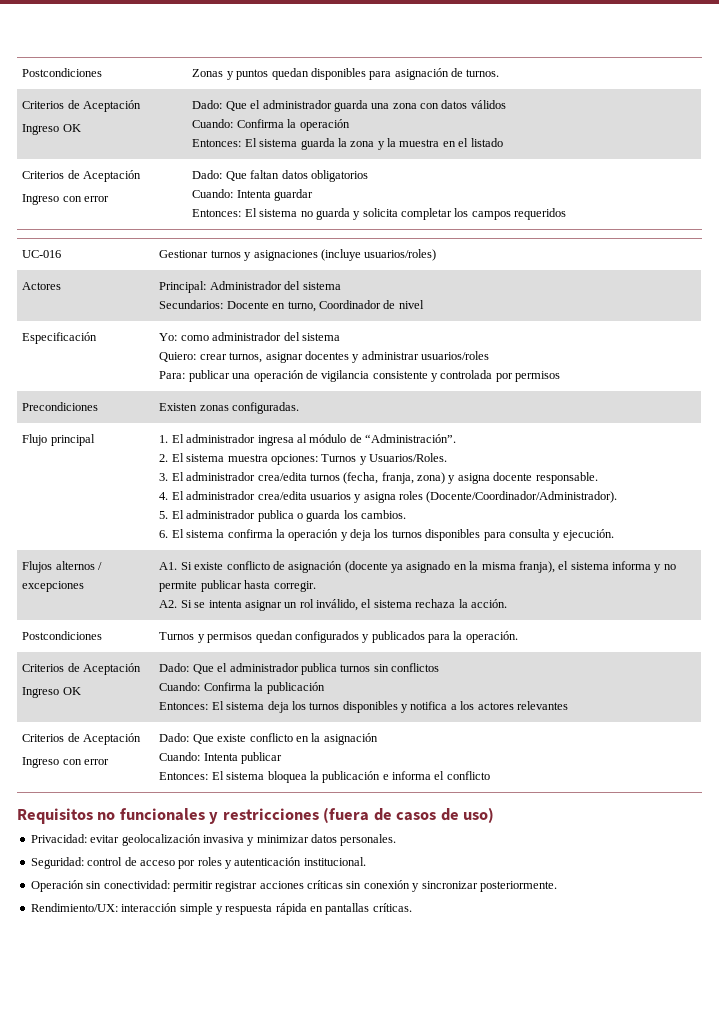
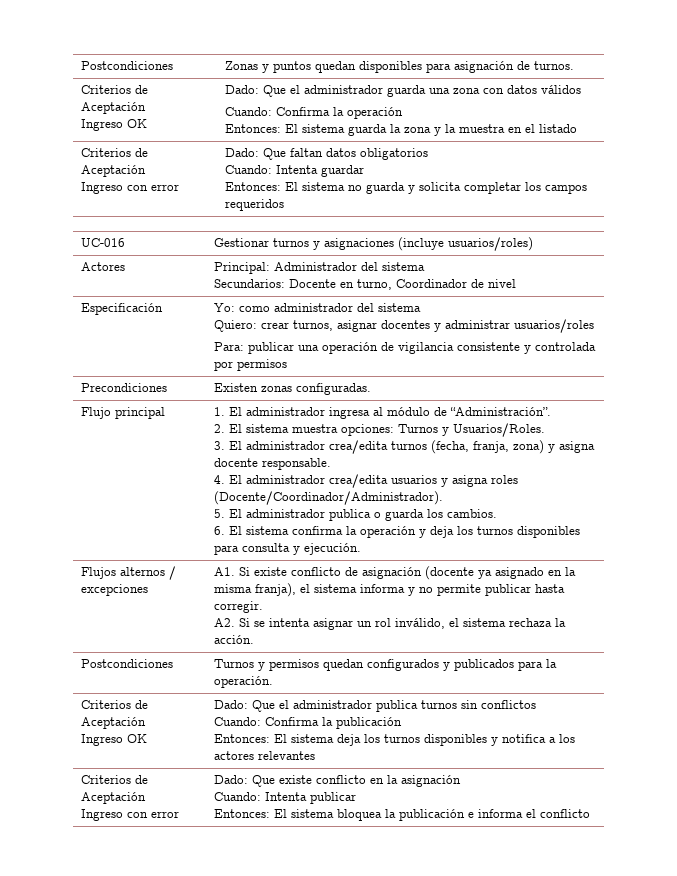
- Requisitos no funcionales y restricciones (fuera de casos de uso)
- Privacidad: evitar geolocalización invasiva y minimizar datos personales.
- Seguridad: control de acceso por roles y autenticación institucional.
- Operación sin conectividad: permitir registrar acciones críticas sin conexión y sincronizar posteriormente.
- Rendimiento/UX: interacción simple y respuesta rápida en pantallas críticas.

